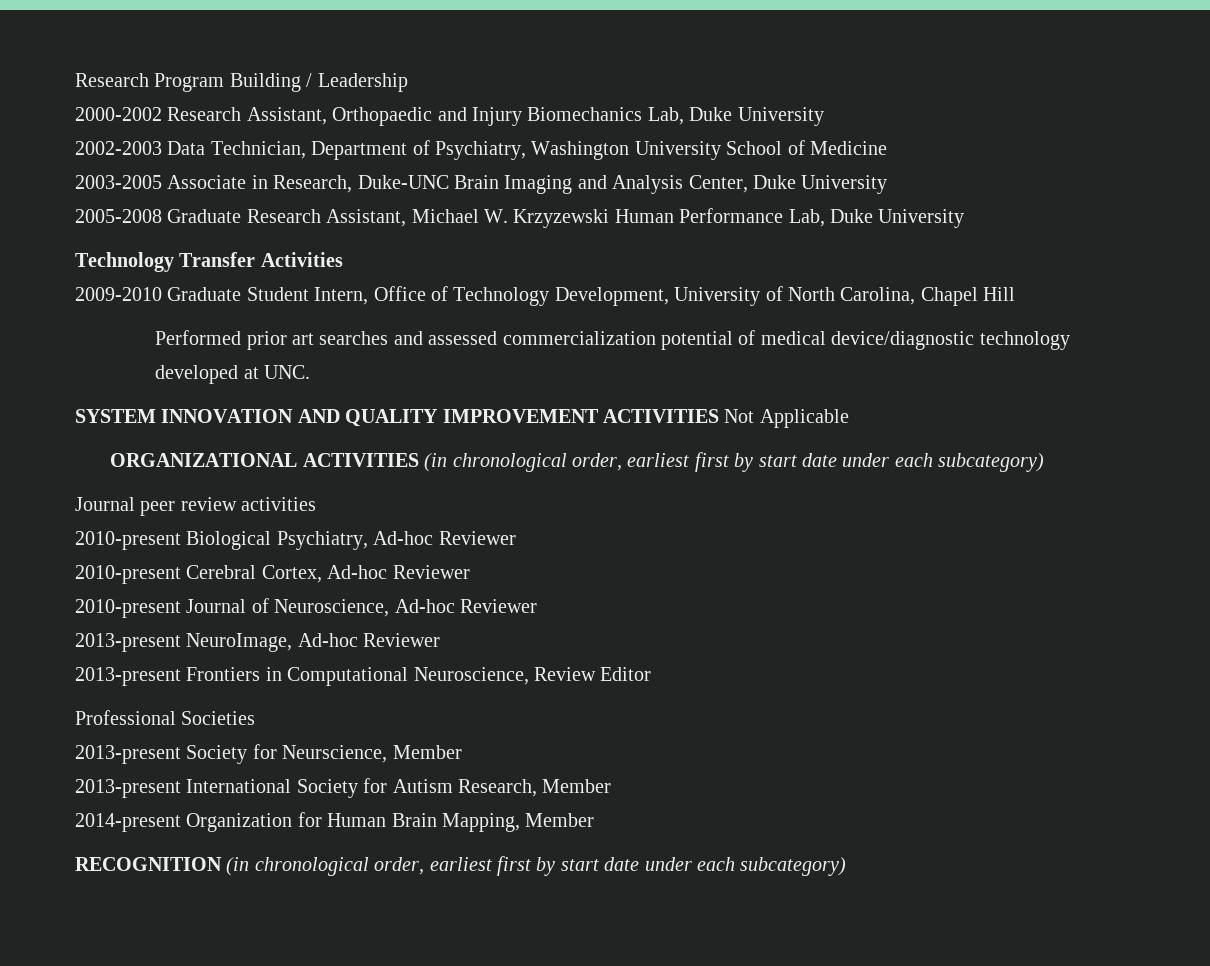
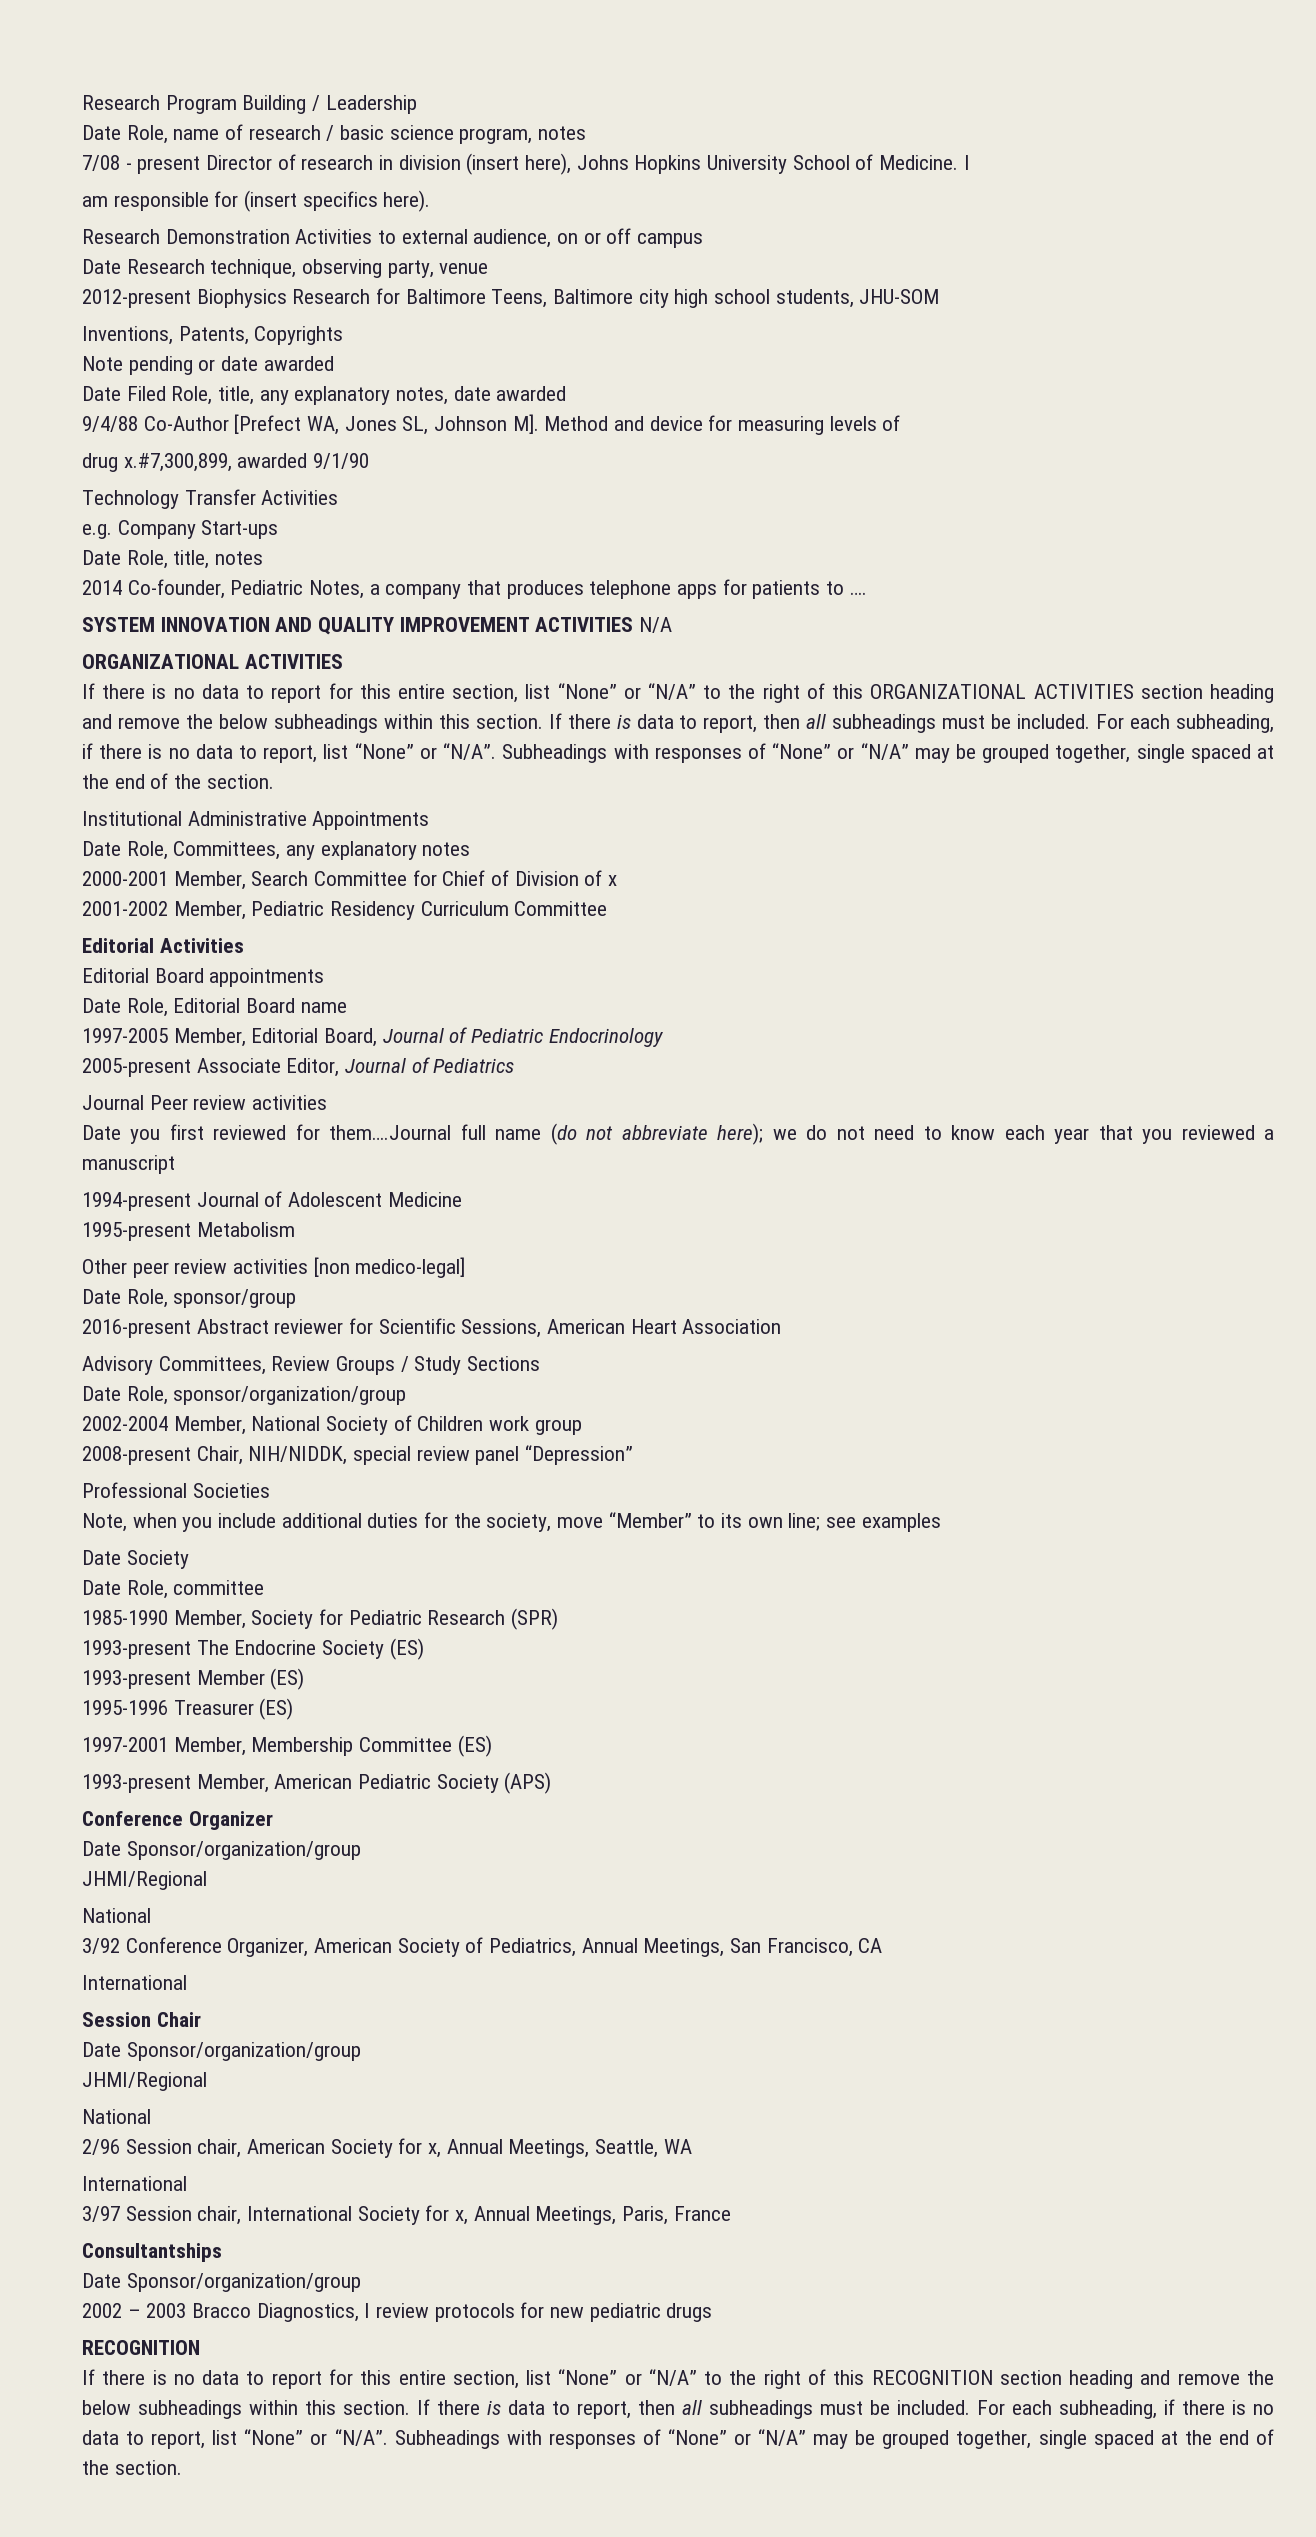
- 2000-2002 Research Assistant, Orthopaedic and Injury Biomechanics Lab, Duke University
- 2002-2003 Data Technician, Department of Psychiatry, Washington University School of Medicine
- 2003-2005 Associate in Research, Duke-UNC Brain Imaging and Analysis Center, Duke University
- 2005-2008 Graduate Research Assistant, Michael W. Krzyzewski Human Performance Lab, Duke University
+ Date Role, name of research / basic science program, notes
+ 7/08 - present Director of research in division (insert here), Johns Hopkins University School of Medicine. I
+ am responsible for (insert specifics here).
+ Research Demonstration Activities to external audience, on or off campus
+ Date Research technique, observing party, venue
+ 2012-present Biophysics Research for Baltimore Teens, Baltimore city high school students, JHU-SOM
+ Inventions, Patents, Copyrights
+ Note pending or date awarded
+ Date Filed Role, title, any explanatory notes, date awarded
+ 9/4/88 Co-Author [Prefect WA, Jones SL, Johnson M]. Method and device for measuring levels of
+ drug x.#7,300,899, awarded 9/1/90
  Technology Transfer Activities
- 2009-2010 Graduate Student Intern, Office of Technology Development, University of North Carolina, Chapel Hill
- Performed prior art searches and assessed commercialization potential of medical device/diagnostic technology developed at UNC.
+ e.g. Company Start-ups
+ Date Role, title, notes
+ 2014 Co-founder, Pediatric Notes, a company that produces telephone apps for patients to ….
- SYSTEM INNOVATION AND QUALITY IMPROVEMENT ACTIVITIES Not Applicable
- ORGANIZATIONAL ACTIVITIES (in chronological order, earliest first by start date under each subcategory)
- Journal peer review activities
- 2010-present Biological Psychiatry, Ad-hoc Reviewer
- 2010-present Cerebral Cortex, Ad-hoc Reviewer
- 2010-present Journal of Neuroscience, Ad-hoc Reviewer
- 2013-present NeuroImage, Ad-hoc Reviewer
- 2013-present Frontiers in Computational Neuroscience, Review Editor
+ SYSTEM INNOVATION AND QUALITY IMPROVEMENT ACTIVITIES N/A
+ ORGANIZATIONAL ACTIVITIES
+ If there is no data to report for this entire section, list “None” or “N/A” to the right of this ORGANIZATIONAL ACTIVITIES section heading and remove the below subheadings within this section. If there is data to report, then all subheadings must be included. For each subheading, if there is no data to report, list “None” or “N/A”. Subheadings with responses of “None” or “N/A” may be grouped together, single spaced at the end of the section.
+ Institutional Administrative Appointments
+ Date Role, Committees, any explanatory notes
+ 2000-2001 Member, Search Committee for Chief of Division of x
+ 2001-2002 Member, Pediatric Residency Curriculum Committee
+ Editorial Activities
+ Editorial Board appointments
+ Date Role, Editorial Board name
+ 1997-2005 Member, Editorial Board, Journal of Pediatric Endocrinology
+ 2005-present Associate Editor, Journal of Pediatrics
+ Journal Peer review activities
+ Date you first reviewed for them….Journal full name (do not abbreviate here); we do not need to know each year that you reviewed a manuscript
+ 1994-present Journal of Adolescent Medicine
+ 1995-present Metabolism
+ Other peer review activities [non medico-legal]
+ Date Role, sponsor/group
+ 2016-present Abstract reviewer for Scientific Sessions, American Heart Association
+ Advisory Committees, Review Groups / Study Sections
+ Date Role, sponsor/organization/group
+ 2002-2004 Member, National Society of Children work group
+ 2008-present Chair, NIH/NIDDK, special review panel “Depression”
  Professional Societies
- 2013-present Society for Neurscience, Member
- 2013-present International Society for Autism Research, Member
- 2014-present Organization for Human Brain Mapping, Member
- RECOGNITION (in chronological order, earliest first by start date under each subcategory)
+ Note, when you include additional duties for the society, move “Member” to its own line; see examples
+ Date Society
+ Date Role, committee
+ 1985-1990 Member, Society for Pediatric Research (SPR)
+ 1993-present The Endocrine Society (ES)
+ 1993-present Member (ES)
+ 1995-1996 Treasurer (ES)
+ 1997-2001 Member, Membership Committee (ES)
+ 1993-present Member, American Pediatric Society (APS)
+ Conference Organizer
+ Date Sponsor/organization/group
+ JHMI/Regional
+ National
+ 3/92 Conference Organizer, American Society of Pediatrics, Annual Meetings, San Francisco, CA
+ International
+ Session Chair
+ Date Sponsor/organization/group
+ JHMI/Regional
+ National
+ 2/96 Session chair, American Society for x, Annual Meetings, Seattle, WA
+ International
+ 3/97 Session chair, International Society for x, Annual Meetings, Paris, France
+ Consultantships
+ Date Sponsor/organization/group
+ 2002 – 2003 Bracco Diagnostics, I review protocols for new pediatric drugs
+ RECOGNITION
+ If there is no data to report for this entire section, list “None” or “N/A” to the right of this RECOGNITION section heading and remove the below subheadings within this section. If there is data to report, then all subheadings must be included. For each subheading, if there is no data to report, list “None” or “N/A”. Subheadings with responses of “None” or “N/A” may be grouped together, single spaced at the end of the section.

